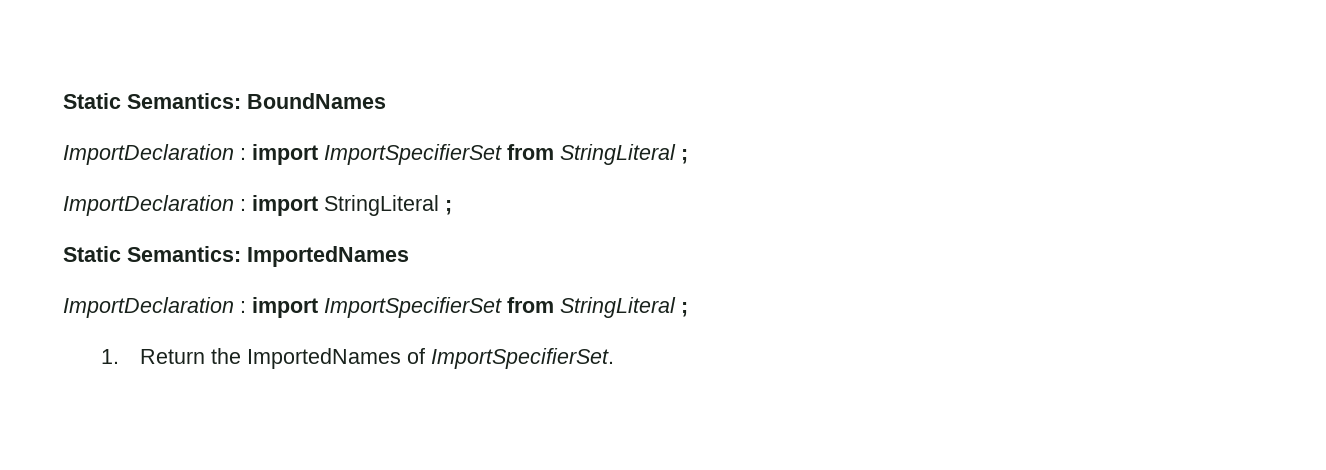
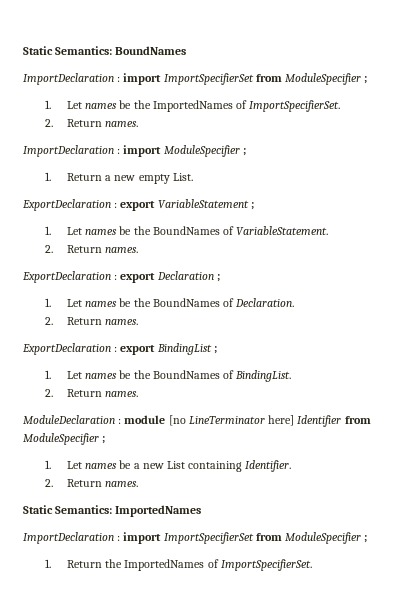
  Static Semantics: BoundNames
- ImportDeclaration : import ImportSpecifierSet from StringLiteral ;
- ImportDeclaration : import StringLiteral ;
+ ImportDeclaration : import ImportSpecifierSet from ModuleSpecifier ;
+ 1. Let names be the ImportedNames of ImportSpecifierSet.
+ 2. Return names.
+ ImportDeclaration : import ModuleSpecifier ;
+ 1. Return a new empty List.
+ ExportDeclaration : export VariableStatement ;
+ 1. Let names be the BoundNames of VariableStatement.
+ 2. Return names.
+ ExportDeclaration : export Declaration ;
+ 1. Let names be the BoundNames of Declaration.
+ 2. Return names.
+ ExportDeclaration : export BindingList ;
+ 1. Let names be the BoundNames of BindingList.
+ 2. Return names.
+ ModuleDeclaration : module [no LineTerminator here] Identifier from ModuleSpecifier ;
+ 1. Let names be a new List containing Identifier.
+ 2. Return names.
  Static Semantics: ImportedNames
- ImportDeclaration : import ImportSpecifierSet from StringLiteral ;
+ ImportDeclaration : import ImportSpecifierSet from ModuleSpecifier ;

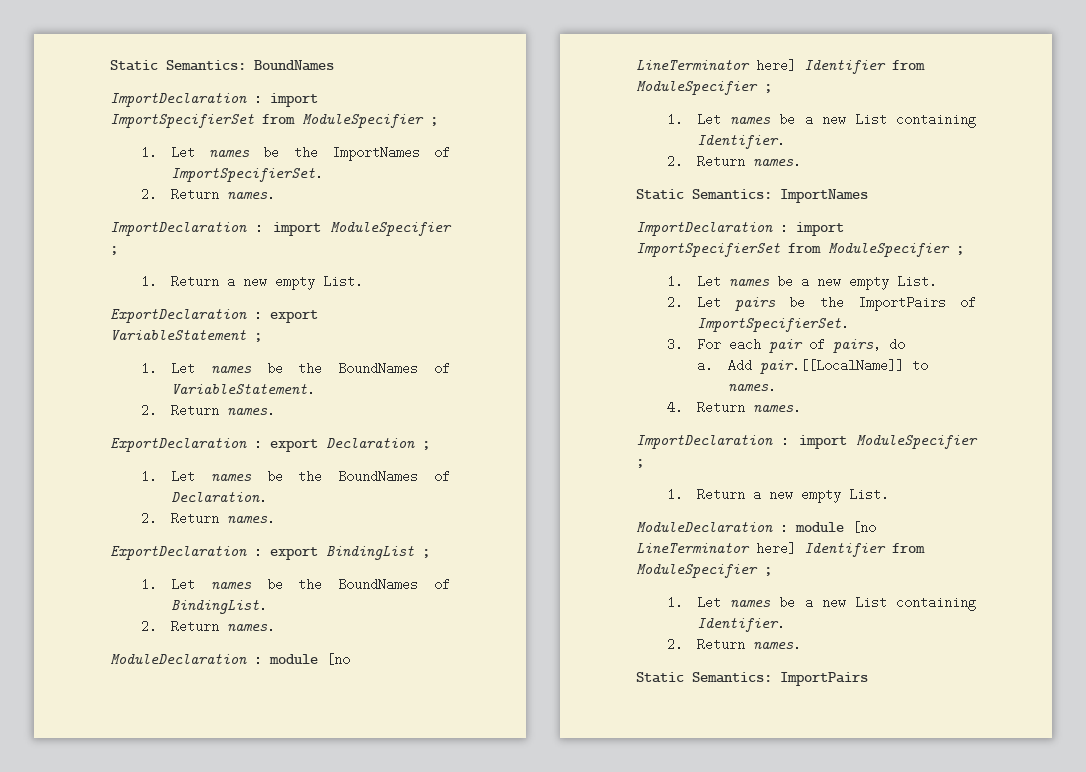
- 1. Let names be the ImportedNames of ImportSpecifierSet.
+ 1. Let names be the ImportNames of ImportSpecifierSet.
- Static Semantics: ImportedNames
+ Static Semantics: ImportNames
  ImportDeclaration : import ImportSpecifierSet from ModuleSpecifier ;
- 1. Return the ImportedNames of ImportSpecifierSet.
+ 1. Let names be a new empty List.
+ 2. Let pairs be the ImportPairs of ImportSpecifierSet.
+ 3. For each pair of pairs, do
+ a. Add pair.[[LocalName]] to names.
+ 4. Return names.
+ ImportDeclaration : import ModuleSpecifier ;
+ 1. Return a new empty List.
+ ModuleDeclaration : module [no LineTerminator here] Identifier from ModuleSpecifier ;
+ 1. Let names be a new List containing Identifier.
+ 2. Return names.
+ Static Semantics: ImportPairs

